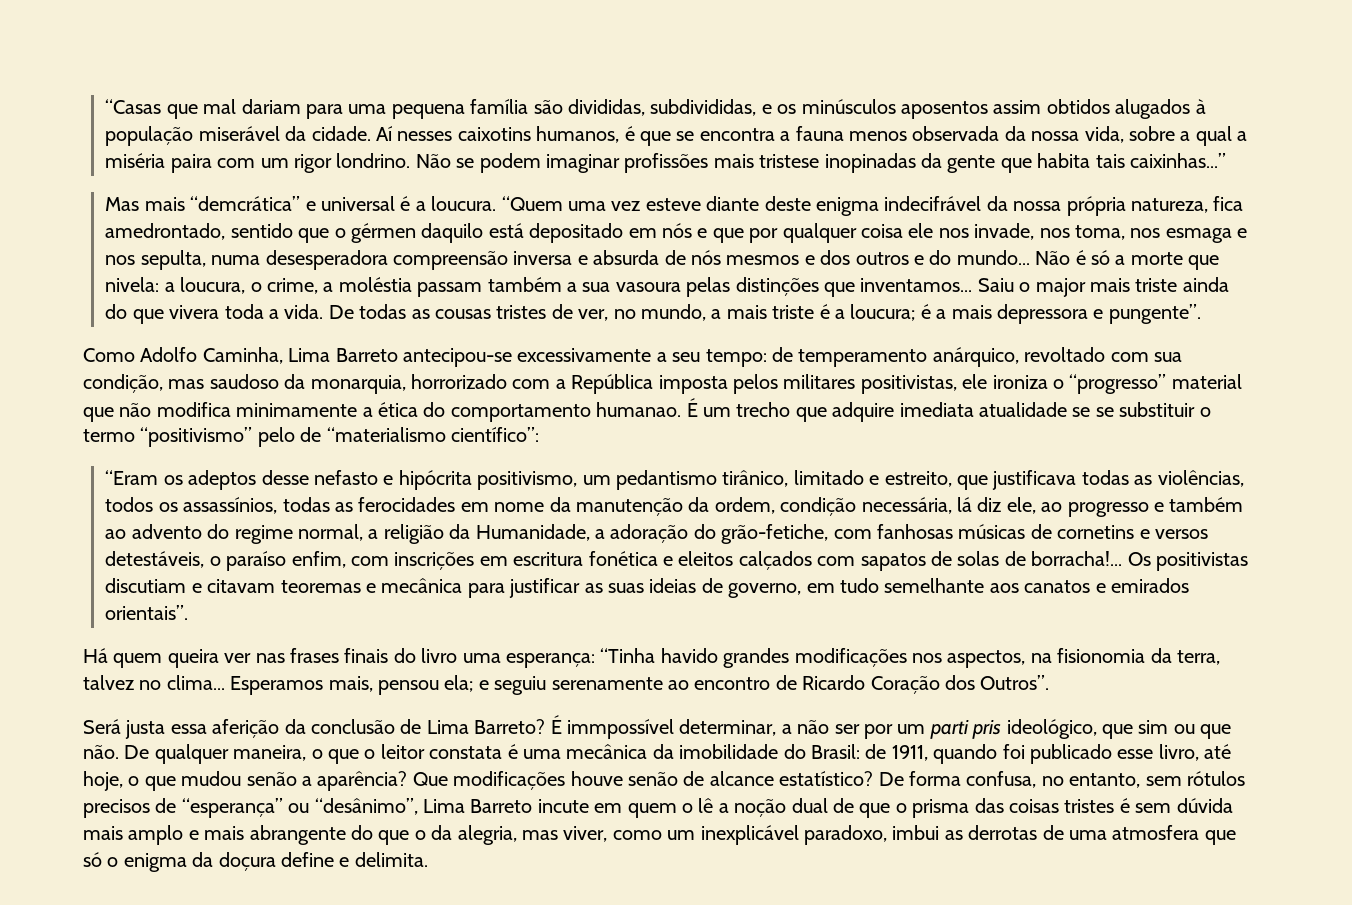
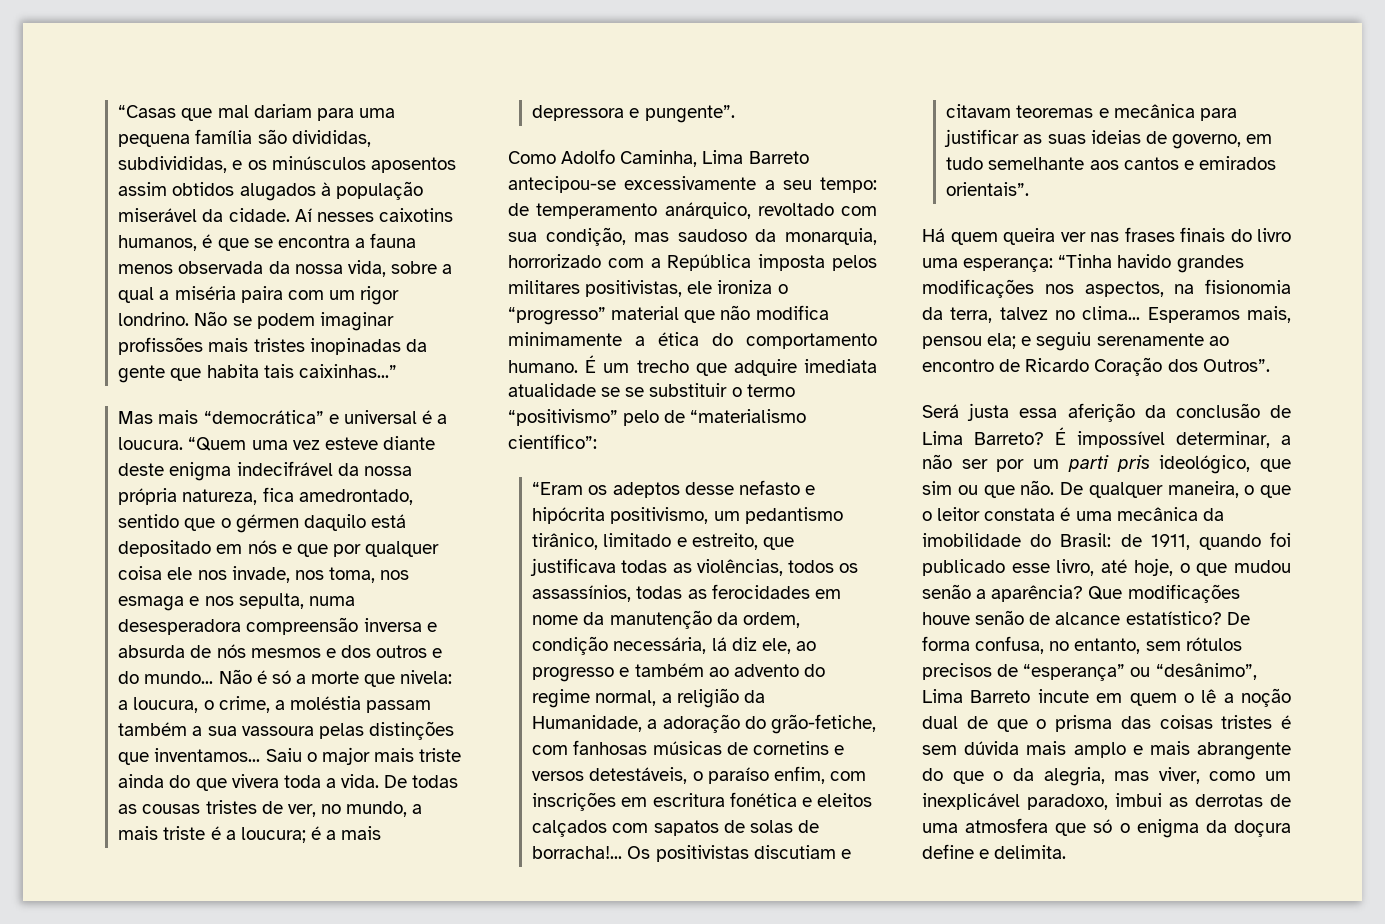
- Não se podem imaginar profissões mais tristese inopinadas da gente que habita tais caixinhas...”
+ Não se podem imaginar profissões mais tristes inopinadas da gente que habita tais caixinhas...”
- Mas mais “demcrática” e universal é a loucura.
+ Mas mais “democrática” e universal é a loucura.
- Não é só a morte que nivela: a loucura, o crime, a moléstia passam também a sua vasoura pelas distinções que inventamos...
+ Não é só a morte que nivela: a loucura, o crime, a moléstia passam também a sua vassoura pelas distinções que inventamos...
- Como Adolfo Caminha, Lima Barreto antecipou-se excessivamente a seu tempo: de temperamento anárquico, revoltado com sua condição, mas saudoso da monarquia, horrorizado com a República imposta pelos militares positivistas, ele ironiza o “progresso” material que não modifica minimamente a ética do comportamento humanao.
+ Como Adolfo Caminha, Lima Barreto antecipou-se excessivamente a seu tempo: de temperamento anárquico, revoltado com sua condição, mas saudoso da monarquia, horrorizado com a República imposta pelos militares positivistas, ele ironiza o “progresso” material que não modifica minimamente a ética do comportamento humano.
- Os positivistas discutiam e citavam teoremas e mecânica para justificar as suas ideias de governo, em tudo semelhante aos canatos e emirados orientais”.
+ Os positivistas discutiam e citavam teoremas e mecânica para justificar as suas ideias de governo, em tudo semelhante aos cantos e emirados orientais”.
- É immpossível determinar, a não ser por um parti pris ideológico, que sim ou que não.
+ É impossível determinar, a não ser por um parti pris ideológico, que sim ou que não.

